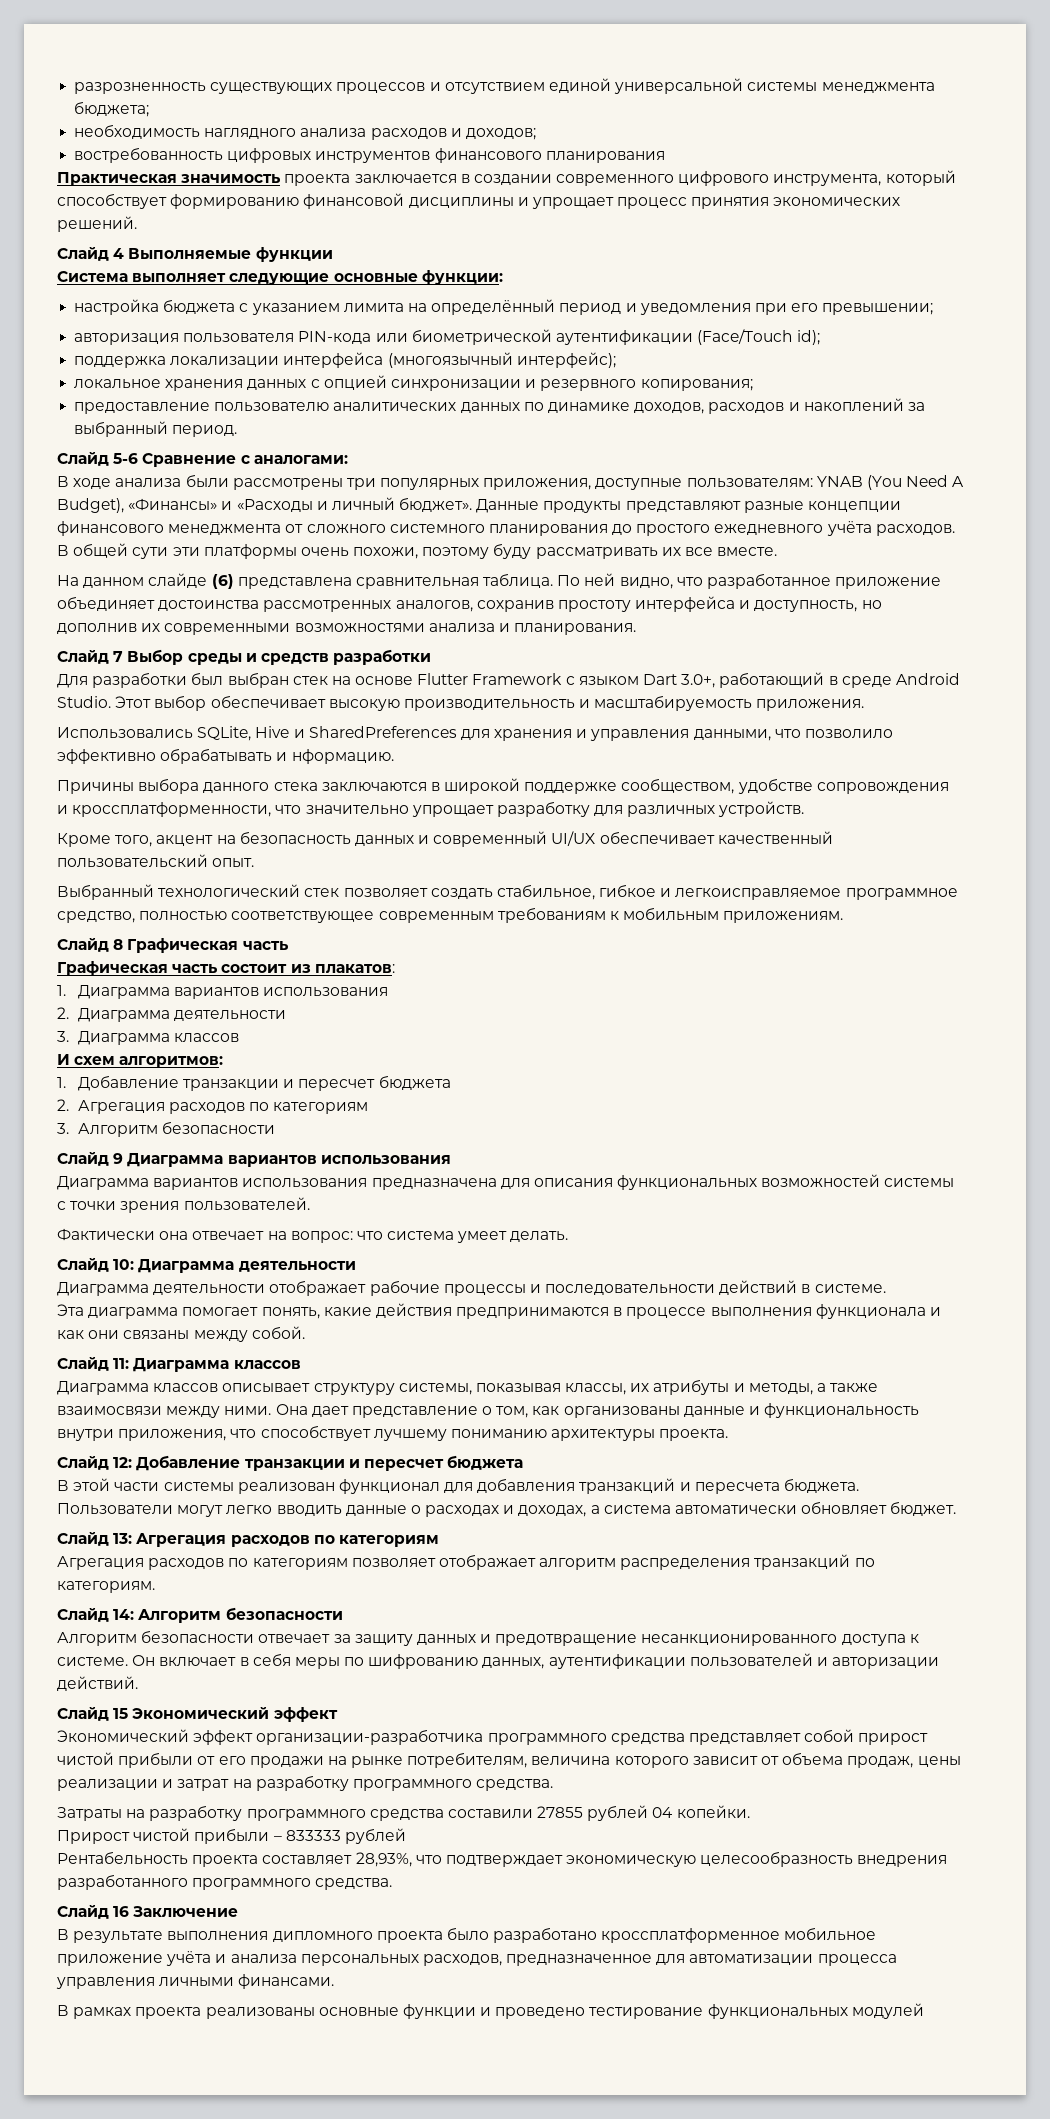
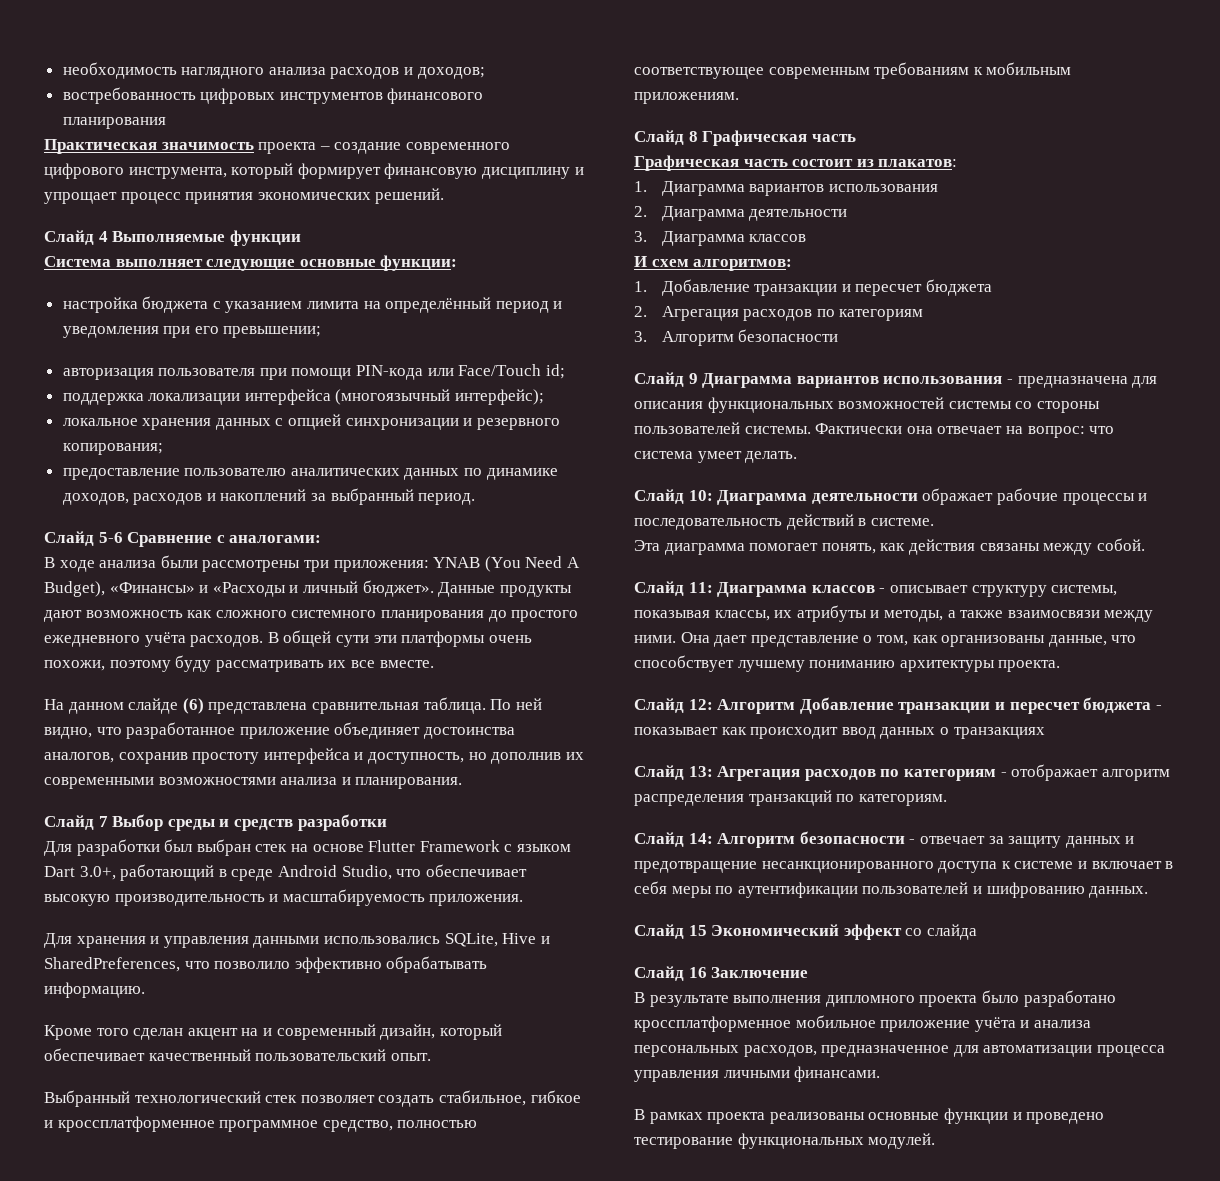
- разрозненность существующих процессов и отсутствием единой универсальной системы менеджмента бюджета;
- Практическая значимость проекта заключается в создании современного цифрового инструмента, который способствует формированию финансовой дисциплины и упрощает процесс принятия экономических решений.
+ Практическая значимость проекта – создание современного цифрового инструмента, который формирует финансовую дисциплину и упрощает процесс принятия экономических решений.
- авторизация пользователя PIN-кода или биометрической аутентификации (Face/Touch id);
+ авторизация пользователя при помощи PIN-кода или Face/Touch id;
- В ходе анализа были рассмотрены три популярных приложения, доступные пользователям: YNAB (You Need A Budget), «Финансы» и «Расходы и личный бюджет».
+ В ходе анализа были рассмотрены три приложения: YNAB (You Need A Budget), «Финансы» и «Расходы и личный бюджет».
- Данные продукты представляют разные концепции финансового менеджмента от сложного системного планирования до простого ежедневного учёта расходов.
+ Данные продукты дают возможность как сложного системного планирования до простого ежедневного учёта расходов.
- По ней видно, что разработанное приложение объединяет достоинства рассмотренных аналогов, сохранив простоту интерфейса и доступность, но дополнив их современными возможностями анализа и планирования.
+ По ней видно, что разработанное приложение объединяет достоинства аналогов, сохранив простоту интерфейса и доступность, но дополнив их современными возможностями анализа и планирования.
- Для разработки был выбран стек на основе Flutter Framework с языком Dart 3.0+, работающий в среде Android Studio. Этот выбор обеспечивает высокую производительность и масштабируемость приложения.
+ Для разработки был выбран стек на основе Flutter Framework с языком Dart 3.0+, работающий в среде Android Studio, что обеспечивает высокую производительность и масштабируемость приложения.
- Использовались SQLite, Hive и SharedPreferences для хранения и управления данными, что позволило эффективно обрабатывать и нформацию.
- Причины выбора данного стека заключаются в широкой поддержке сообществом, удобстве сопровождения и кроссплатформенности, что значительно упрощает разработку для различных устройств.
- Кроме того, акцент на безопасность данных и современный UI/UX обеспечивает качественный пользовательский опыт.
+ Для хранения и управления данными использовались SQLite, Hive и SharedPreferences, что позволило эффективно обрабатывать информацию.
+ Кроме того сделан акцент на и современный дизайн, который обеспечивает качественный пользовательский опыт.
- Выбранный технологический стек позволяет создать стабильное, гибкое и легкоисправляемое программное средство, полностью соответствующее современным требованиям к мобильным приложениям.
+ Выбранный технологический стек позволяет создать стабильное, гибкое и кроссплатформенное программное средство, полностью соответствующее современным требованиям к мобильным приложениям.
- Слайд 9 Диаграмма вариантов использования
- Диаграмма вариантов использования предназначена для описания функциональных возможностей системы с точки зрения пользователей.
- Фактически она отвечает на вопрос: что система умеет делать.
+ Слайд 9 Диаграмма вариантов использования - предназначена для описания функциональных возможностей системы со стороны пользователей системы. Фактически она отвечает на вопрос: что система умеет делать.
- Слайд 10: Диаграмма деятельности
- Диаграмма деятельности отображает рабочие процессы и последовательности действий в системе.
+ Слайд 10: Диаграмма деятельности ображает рабочие процессы и последовательность действий в системе.
- Эта диаграмма помогает понять, какие действия предпринимаются в процессе выполнения функционала и как они связаны между собой.
+ Эта диаграмма помогает понять, как действия связаны между собой.
- Слайд 11: Диаграмма классов
- Диаграмма классов описывает структуру системы, показывая классы, их атрибуты и методы, а также взаимосвязи между ними.
+ Слайд 11: Диаграмма классов - описывает структуру системы, показывая классы, их атрибуты и методы, а также взаимосвязи между ними.
- Она дает представление о том, как организованы данные и функциональность внутри приложения, что способствует лучшему пониманию архитектуры проекта.
+ Она дает представление о том, как организованы данные, что способствует лучшему пониманию архитектуры проекта.
- Слайд 12: Добавление транзакции и пересчет бюджета
- В этой части системы реализован функционал для добавления транзакций и пересчета бюджета. Пользователи могут легко вводить данные о расходах и доходах, а система автоматически обновляет бюджет.
+ Слайд 12: Алгоритм Добавление транзакции и пересчет бюджета - показывает как происходит ввод данных о транзакциях
- Слайд 13: Агрегация расходов по категориям
- Агрегация расходов по категориям позволяет отображает алгоритм распределения транзакций по категориям.
+ Слайд 13: Агрегация расходов по категориям - отображает алгоритм распределения транзакций по категориям.
- Слайд 14: Алгоритм безопасности
- Алгоритм безопасности отвечает за защиту данных и предотвращение несанкционированного доступа к системе. Он включает в себя меры по шифрованию данных, аутентификации пользователей и авторизации действий.
+ Слайд 14: Алгоритм безопасности - отвечает за защиту данных и предотвращение несанкционированного доступа к системе и включает в себя меры по аутентификации пользователей и шифрованию данных.
- Слайд 15 Экономический эффект
- Экономический эффект организации-разработчика программного средства представляет собой прирост чистой прибыли от его продажи на рынке потребителям, величина которого зависит от объема продаж, цены реализации и затрат на разработку программного средства.
- Затраты на разработку программного средства составили 27855 рублей 04 копейки.
- Прирост чистой прибыли – 833333 рублей
- Рентабельность проекта составляет 28,93%, что подтверждает экономическую целесообразность внедрения разработанного программного средства.
+ Слайд 15 Экономический эффект со слайда
- В рамках проекта реализованы основные функции и проведено тестирование функциональных модулей
+ В рамках проекта реализованы основные функции и проведено тестирование функциональных модулей.

